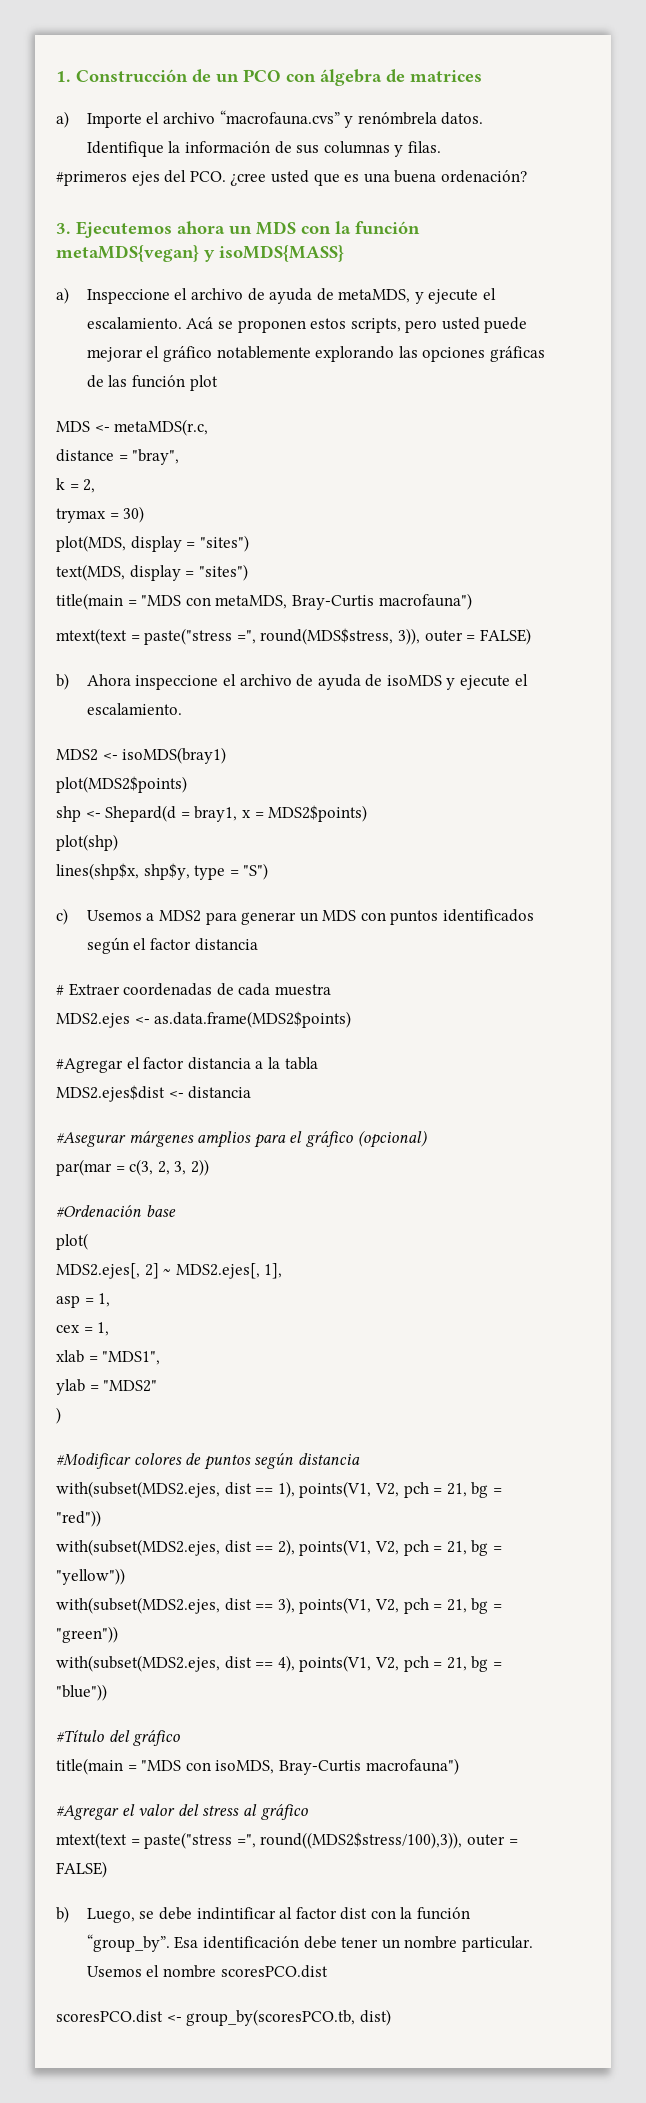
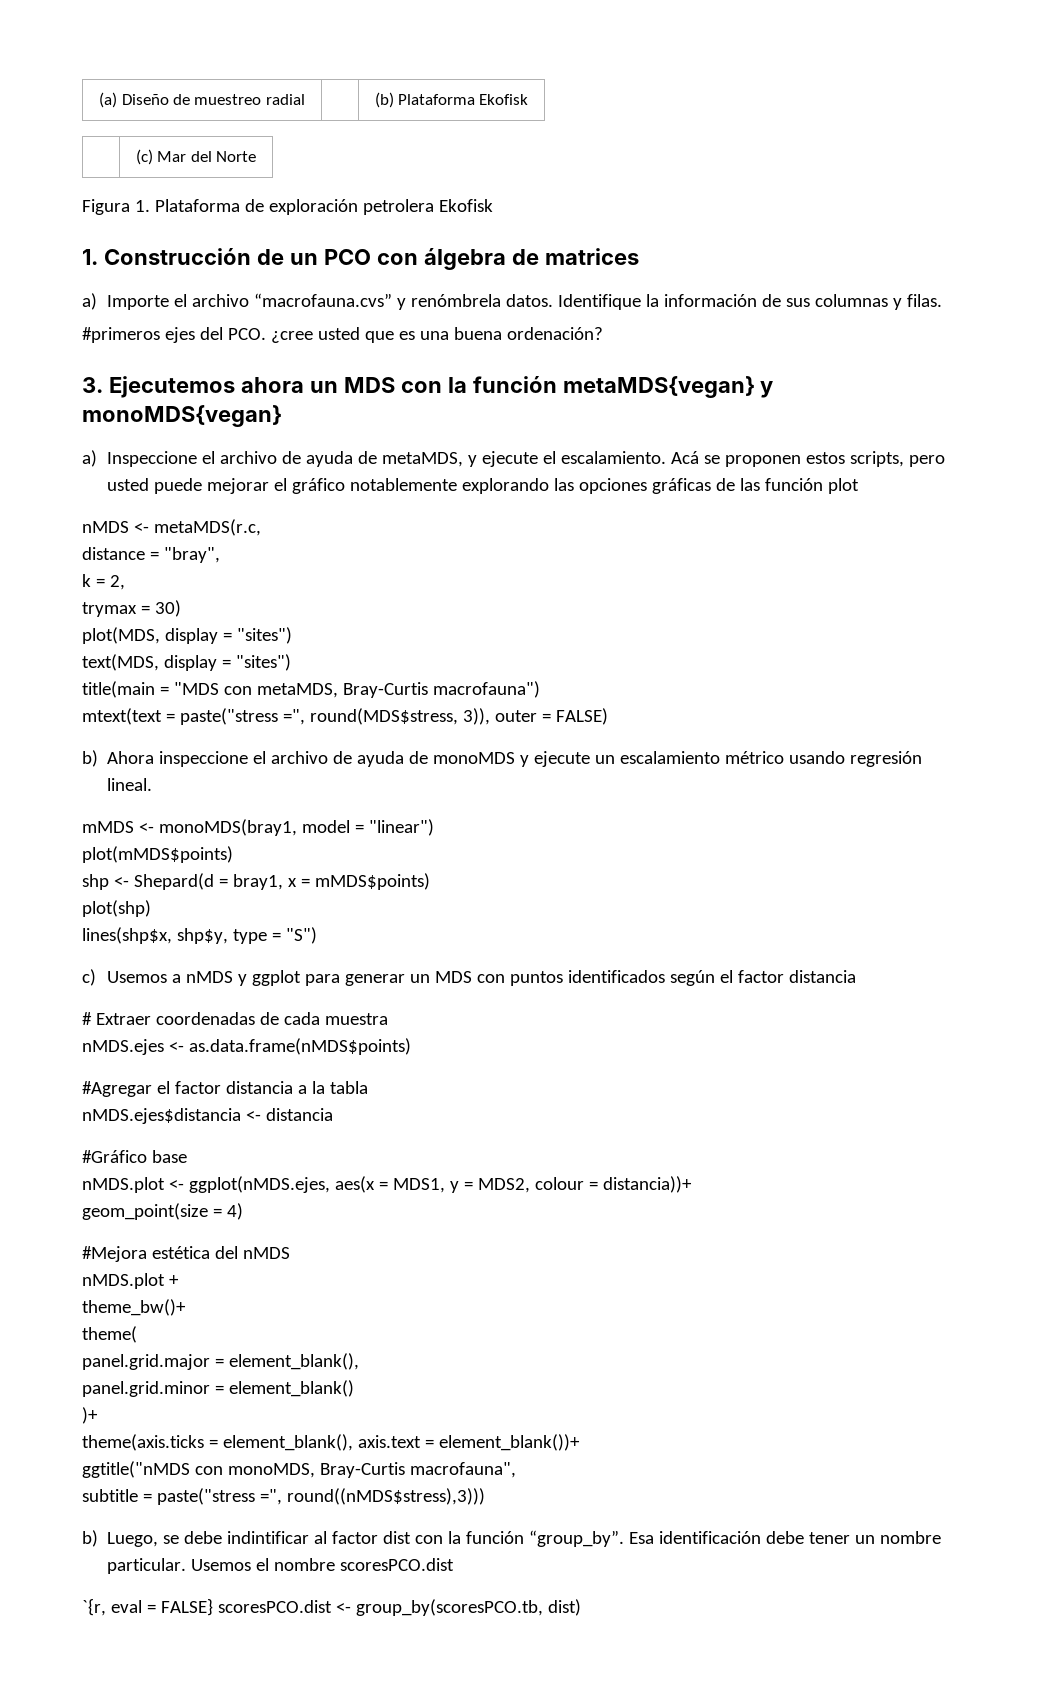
+ (a) Diseño de muestreo radial | | (b) Plataforma Ekofisk
+ | (c) Mar del Norte
+ Figura 1. Plataforma de exploración petrolera Ekofisk
- 3. Ejecutemos ahora un MDS con la función metaMDS{vegan} y isoMDS{MASS}
+ 3. Ejecutemos ahora un MDS con la función metaMDS{vegan} y monoMDS{vegan}
- MDS <- metaMDS(r.c,
+ nMDS <- metaMDS(r.c,
- b) Ahora inspeccione el archivo de ayuda de isoMDS y ejecute el escalamiento.
- MDS2 <- isoMDS(bray1)
- plot(MDS2$points)
+ b) Ahora inspeccione el archivo de ayuda de monoMDS y ejecute un escalamiento métrico usando regresión lineal.
+ mMDS <- monoMDS(bray1, model = "linear")
+ plot(mMDS$points)
- shp <- Shepard(d = bray1, x = MDS2$points)
+ shp <- Shepard(d = bray1, x = mMDS$points)
- c) Usemos a MDS2 para generar un MDS con puntos identificados según el factor distancia
+ c) Usemos a nMDS y ggplot para generar un MDS con puntos identificados según el factor distancia
- MDS2.ejes <- as.data.frame(MDS2$points)
+ nMDS.ejes <- as.data.frame(nMDS$points)
- MDS2.ejes$dist <- distancia
+ nMDS.ejes$distancia <- distancia
- #Asegurar márgenes amplios para el gráfico (opcional)
- par(mar = c(3, 2, 3, 2))
- #Ordenación base
- plot(
- MDS2.ejes[, 2] ~ MDS2.ejes[, 1],
- asp = 1,
- cex = 1,
- xlab = "MDS1",
- ylab = "MDS2"
- )
- #Modificar colores de puntos según distancia
- with(subset(MDS2.ejes, dist == 1), points(V1, V2, pch = 21, bg = "red"))
- with(subset(MDS2.ejes, dist == 2), points(V1, V2, pch = 21, bg = "yellow"))
- with(subset(MDS2.ejes, dist == 3), points(V1, V2, pch = 21, bg = "green"))
- with(subset(MDS2.ejes, dist == 4), points(V1, V2, pch = 21, bg = "blue"))
- #Título del gráfico
- title(main = "MDS con isoMDS, Bray-Curtis macrofauna")
- #Agregar el valor del stress al gráfico
- mtext(text = paste("stress =", round((MDS2$stress/100),3)), outer = FALSE)
+ #Gráfico base
+ nMDS.plot <- ggplot(nMDS.ejes, aes(x = MDS1, y = MDS2, colour = distancia))+
+ geom_point(size = 4)
+ #Mejora estética del nMDS
+ nMDS.plot +
+ theme_bw()+
+ theme(
+ panel.grid.major = element_blank(),
+ panel.grid.minor = element_blank()
+ )+
+ theme(axis.ticks = element_blank(), axis.text = element_blank())+
+ ggtitle("nMDS con monoMDS, Bray-Curtis macrofauna",
+ subtitle = paste("stress =", round((nMDS$stress),3)))
- scoresPCO.dist <- group_by(scoresPCO.tb, dist)
+ `{r, eval = FALSE} scoresPCO.dist <- group_by(scoresPCO.tb, dist)

